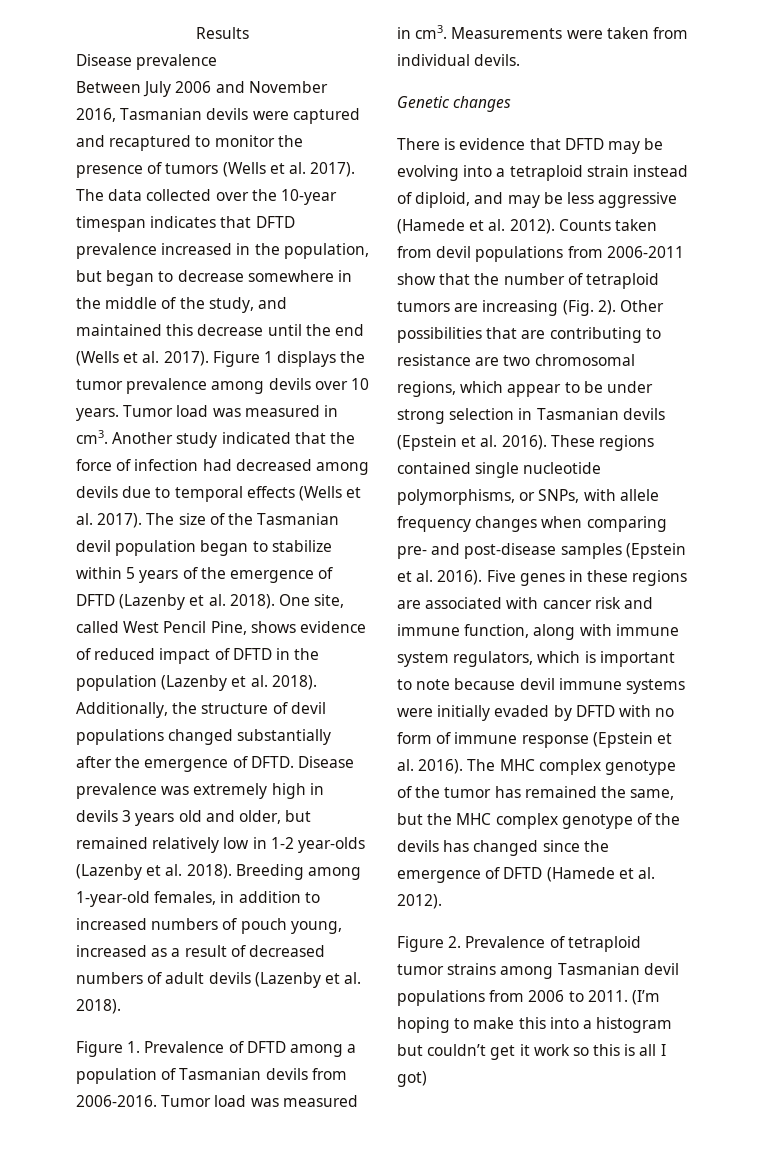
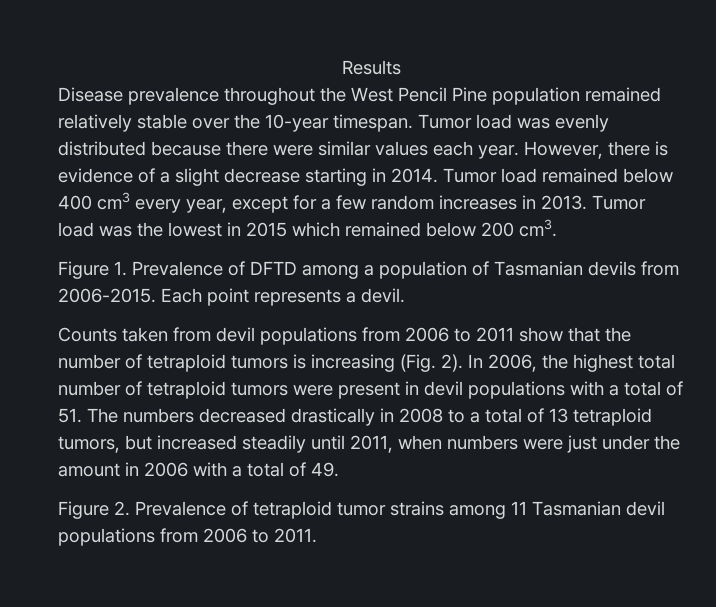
  Results
- Disease prevalence
- Between July 2006 and November 2016, Tasmanian devils were captured and recaptured to monitor the presence of tumors (Wells et al. 2017). The data collected over the 10-year timespan indicates that DFTD prevalence increased in the population, but began to decrease somewhere in the middle of the study, and maintained this decrease until the end (Wells et al. 2017). Figure 1 displays the tumor prevalence among devils over 10 years. Tumor load was measured in cm3. Another study indicated that the force of infection had decreased among devils due to temporal effects (Wells et al. 2017). The size of the Tasmanian devil population began to stabilize within 5 years of the emergence of DFTD (Lazenby et al. 2018). One site, called West Pencil Pine, shows evidence of reduced impact of DFTD in the population (Lazenby et al. 2018). Additionally, the structure of devil populations changed substantially after the emergence of DFTD. Disease prevalence was extremely high in devils 3 years old and older, but remained relatively low in 1-2 year-olds (Lazenby et al. 2018). Breeding among 1-year-old females, in addition to increased numbers of pouch young, increased as a result of decreased numbers of adult devils (Lazenby et al. 2018).
+ Disease prevalence throughout the West Pencil Pine population remained relatively stable over the 10-year timespan. Tumor load was evenly distributed because there were similar values each year. However, there is evidence of a slight decrease starting in 2014. Tumor load remained below 400 cm3 every year, except for a few random increases in 2013. Tumor load was the lowest in 2015 which remained below 200 cm3.
- Figure 1. Prevalence of DFTD among a population of Tasmanian devils from 2006-2016. Tumor load was measured in cm3. Measurements were taken from individual devils.
- Genetic changes
- There is evidence that DFTD may be evolving into a tetraploid strain instead of diploid, and may be less aggressive (Hamede et al. 2012). Counts taken from devil populations from 2006-2011 show that the number of tetraploid tumors are increasing (Fig. 2).
+ Figure 1. Prevalence of DFTD among a population of Tasmanian devils from 2006-2015. Each point represents a devil.
+ Counts taken from devil populations from 2006 to 2011 show that the number of tetraploid tumors is increasing (Fig. 2).
- Other possibilities that are contributing to resistance are two chromosomal regions, which appear to be under strong selection in Tasmanian devils (Epstein et al. 2016). These regions contained single nucleotide polymorphisms, or SNPs, with allele frequency changes when comparing pre- and post-disease samples (Epstein et al. 2016). Five genes in these regions are associated with cancer risk and immune function, along with immune system regulators, which is important to note because devil immune systems were initially evaded by DFTD with no form of immune response (Epstein et al. 2016). The MHC complex genotype of the tumor has remained the same, but the MHC complex genotype of the devils has changed since the emergence of DFTD (Hamede et al. 2012).
+ In 2006, the highest total number of tetraploid tumors were present in devil populations with a total of 51. The numbers decreased drastically in 2008 to a total of 13 tetraploid tumors, but increased steadily until 2011, when numbers were just under the amount in 2006 with a total of 49.
- Figure 2. Prevalence of tetraploid tumor strains among Tasmanian devil populations from 2006 to 2011. (I’m hoping to make this into a histogram but couldn’t get it work so this is all I got)
+ Figure 2. Prevalence of tetraploid tumor strains among 11 Tasmanian devil populations from 2006 to 2011.

